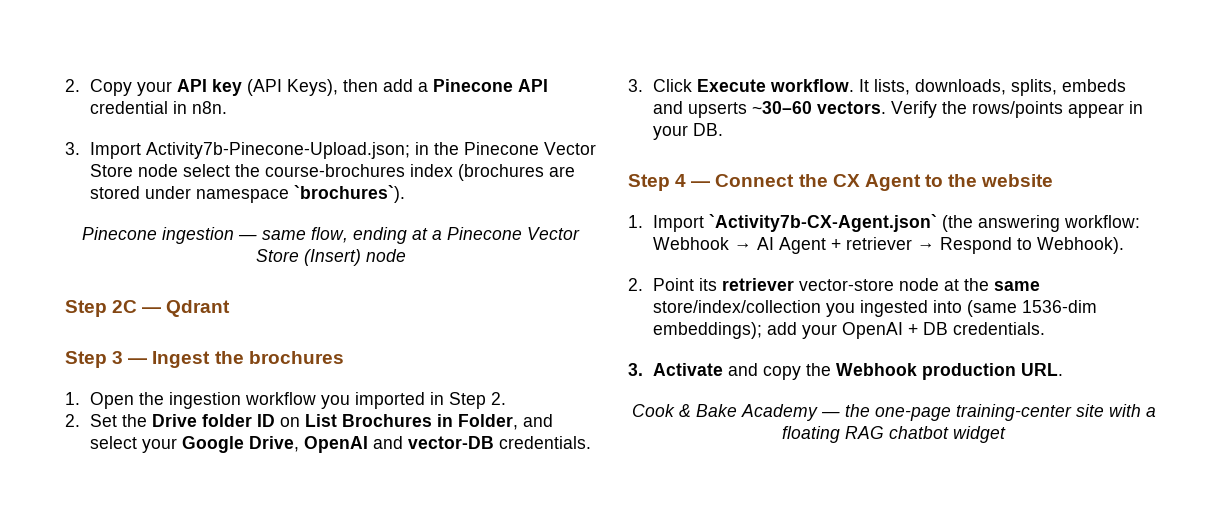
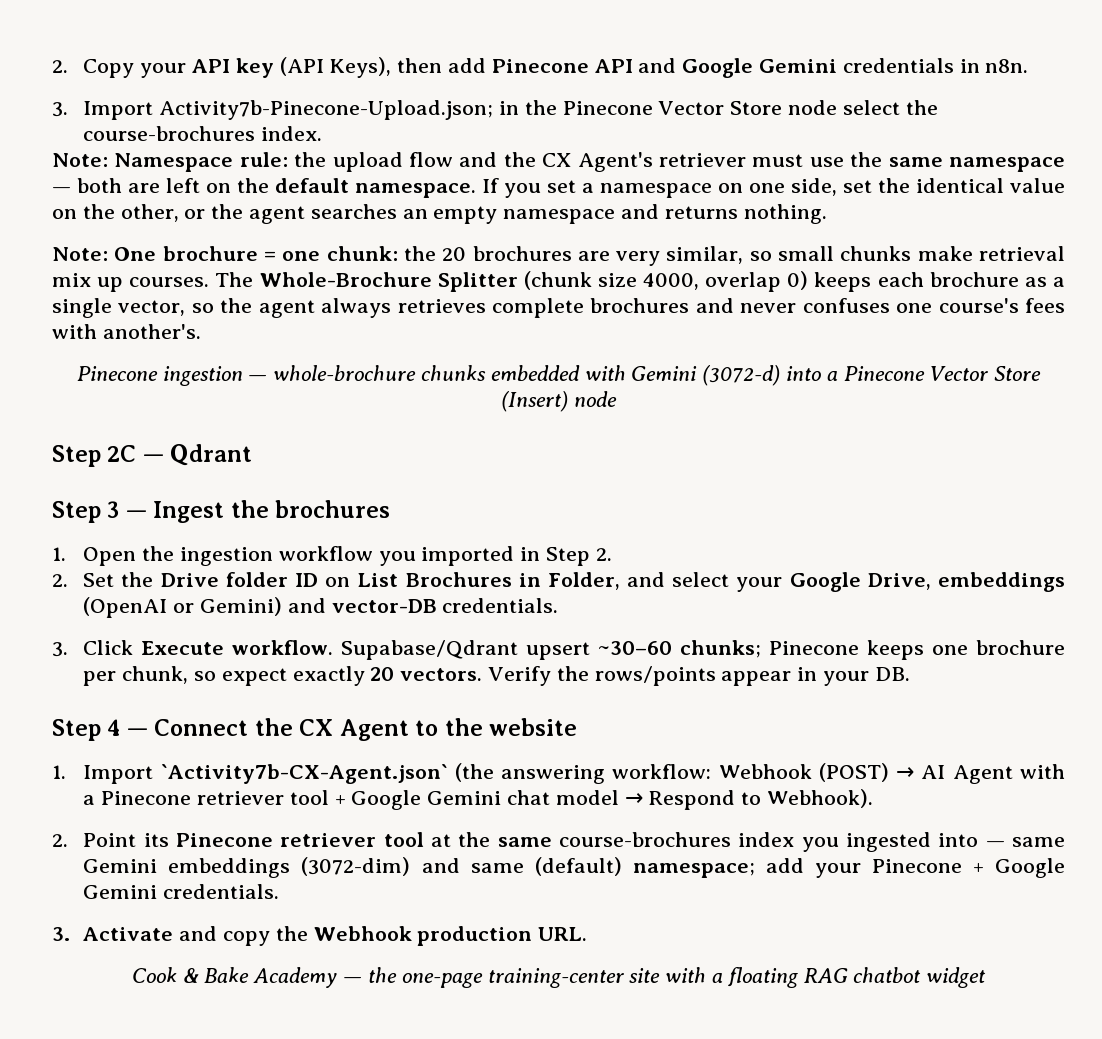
- 2. Copy your API key (API Keys), then add a Pinecone API credential in n8n.
+ 2. Copy your API key (API Keys), then add Pinecone API and Google Gemini credentials in n8n.
- 3. Import Activity7b-Pinecone-Upload.json; in the Pinecone Vector Store node select the course-brochures index (brochures are stored under namespace `brochures`).
- Pinecone ingestion — same flow, ending at a Pinecone Vector Store (Insert) node
+ 3. Import Activity7b-Pinecone-Upload.json; in the Pinecone Vector Store node select the course-brochures index.
+ Note: Namespace rule: the upload flow and the CX Agent's retriever must use the same namespace — both are left on the default namespace. If you set a namespace on one side, set the identical value on the other, or the agent searches an empty namespace and returns nothing.
+ Note: One brochure = one chunk: the 20 brochures are very similar, so small chunks make retrieval mix up courses. The Whole-Brochure Splitter (chunk size 4000, overlap 0) keeps each brochure as a single vector, so the agent always retrieves complete brochures and never confuses one course's fees with another's.
+ Pinecone ingestion — whole-brochure chunks embedded with Gemini (3072-d) into a Pinecone Vector Store (Insert) node
- 2. Set the Drive folder ID on List Brochures in Folder, and select your Google Drive, OpenAI and vector-DB credentials.
+ 2. Set the Drive folder ID on List Brochures in Folder, and select your Google Drive, embeddings (OpenAI or Gemini) and vector-DB credentials.
- It lists, downloads, splits, embeds and upserts ~30–60 vectors.
+ Supabase/Qdrant upsert ~30–60 chunks; Pinecone keeps one brochure per chunk, so expect exactly 20 vectors.
- 1. Import `Activity7b-CX-Agent.json` (the answering workflow: Webhook → AI Agent + retriever → Respond to Webhook).
+ 1. Import `Activity7b-CX-Agent.json` (the answering workflow: Webhook (POST) → AI Agent with a Pinecone retriever tool + Google Gemini chat model → Respond to Webhook).
- 2. Point its retriever vector-store node at the same store/index/collection you ingested into (same 1536-dim embeddings); add your OpenAI + DB credentials.
+ 2. Point its Pinecone retriever tool at the same course-brochures index you ingested into — same Gemini embeddings (3072-dim) and same (default) namespace; add your Pinecone + Google Gemini credentials.

